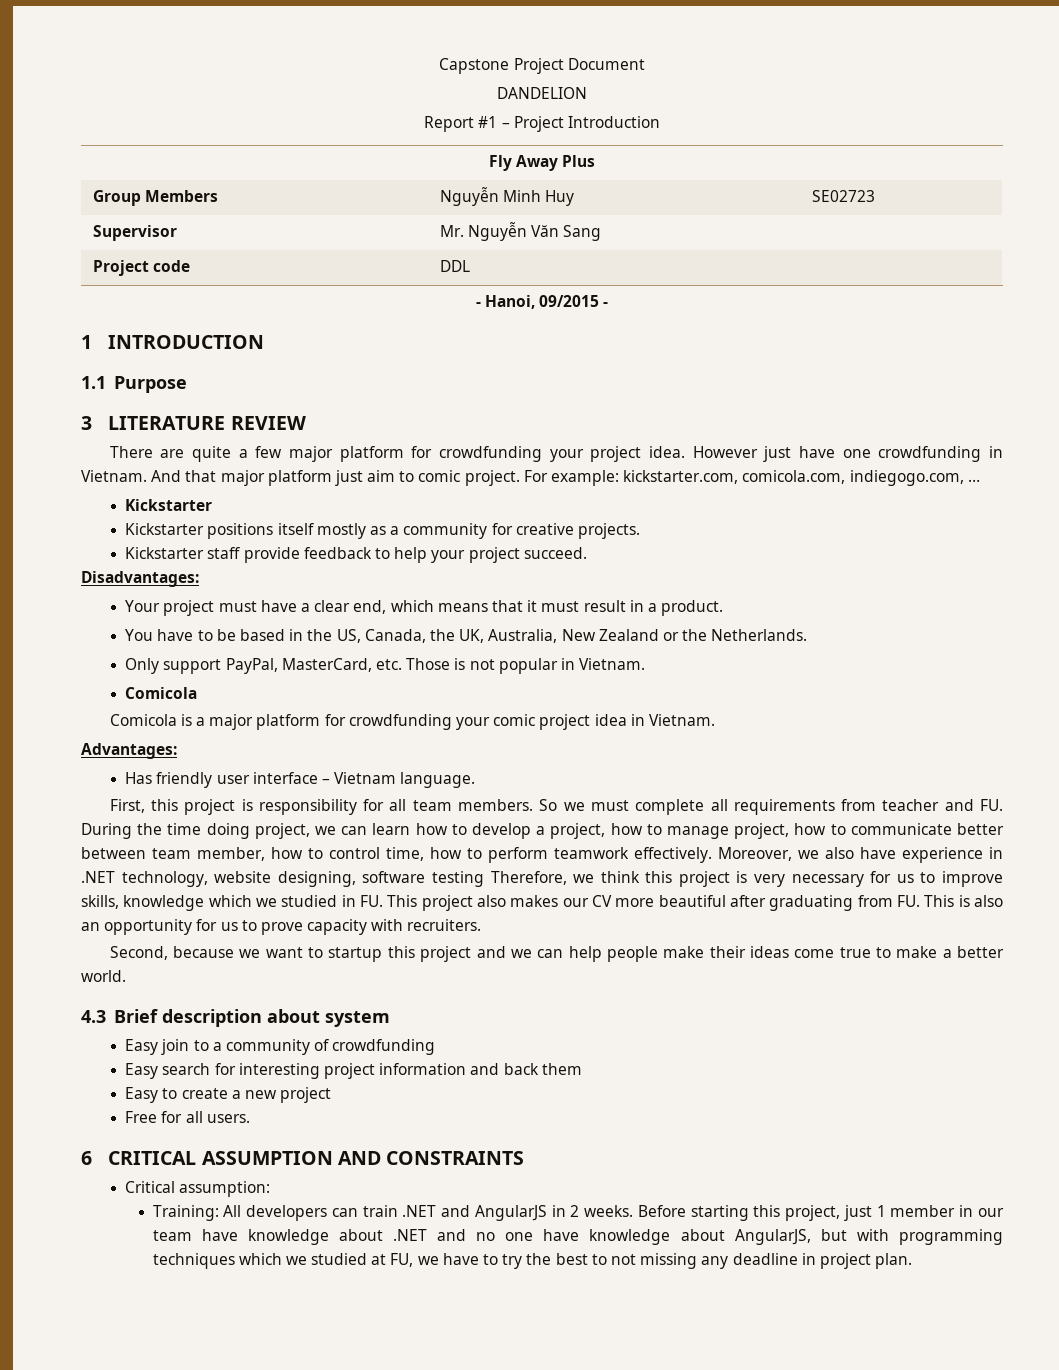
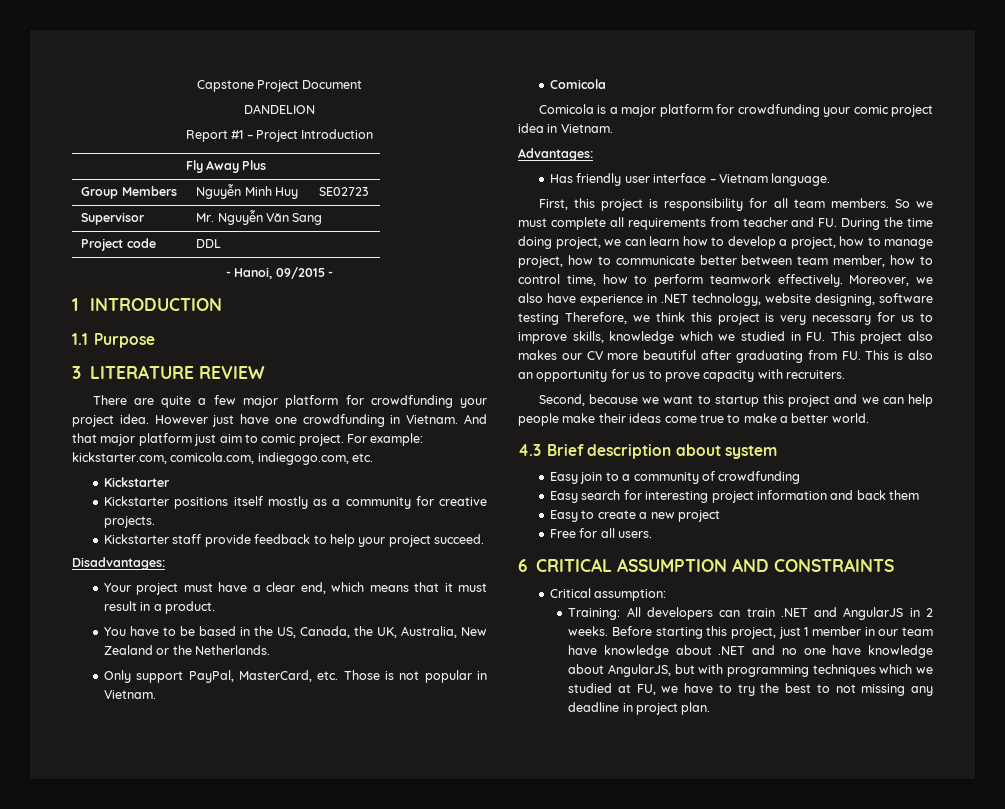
- For example: kickstarter.com, comicola.com, indiegogo.com, …
+ For example: kickstarter.com, comicola.com, indiegogo.com, etc.

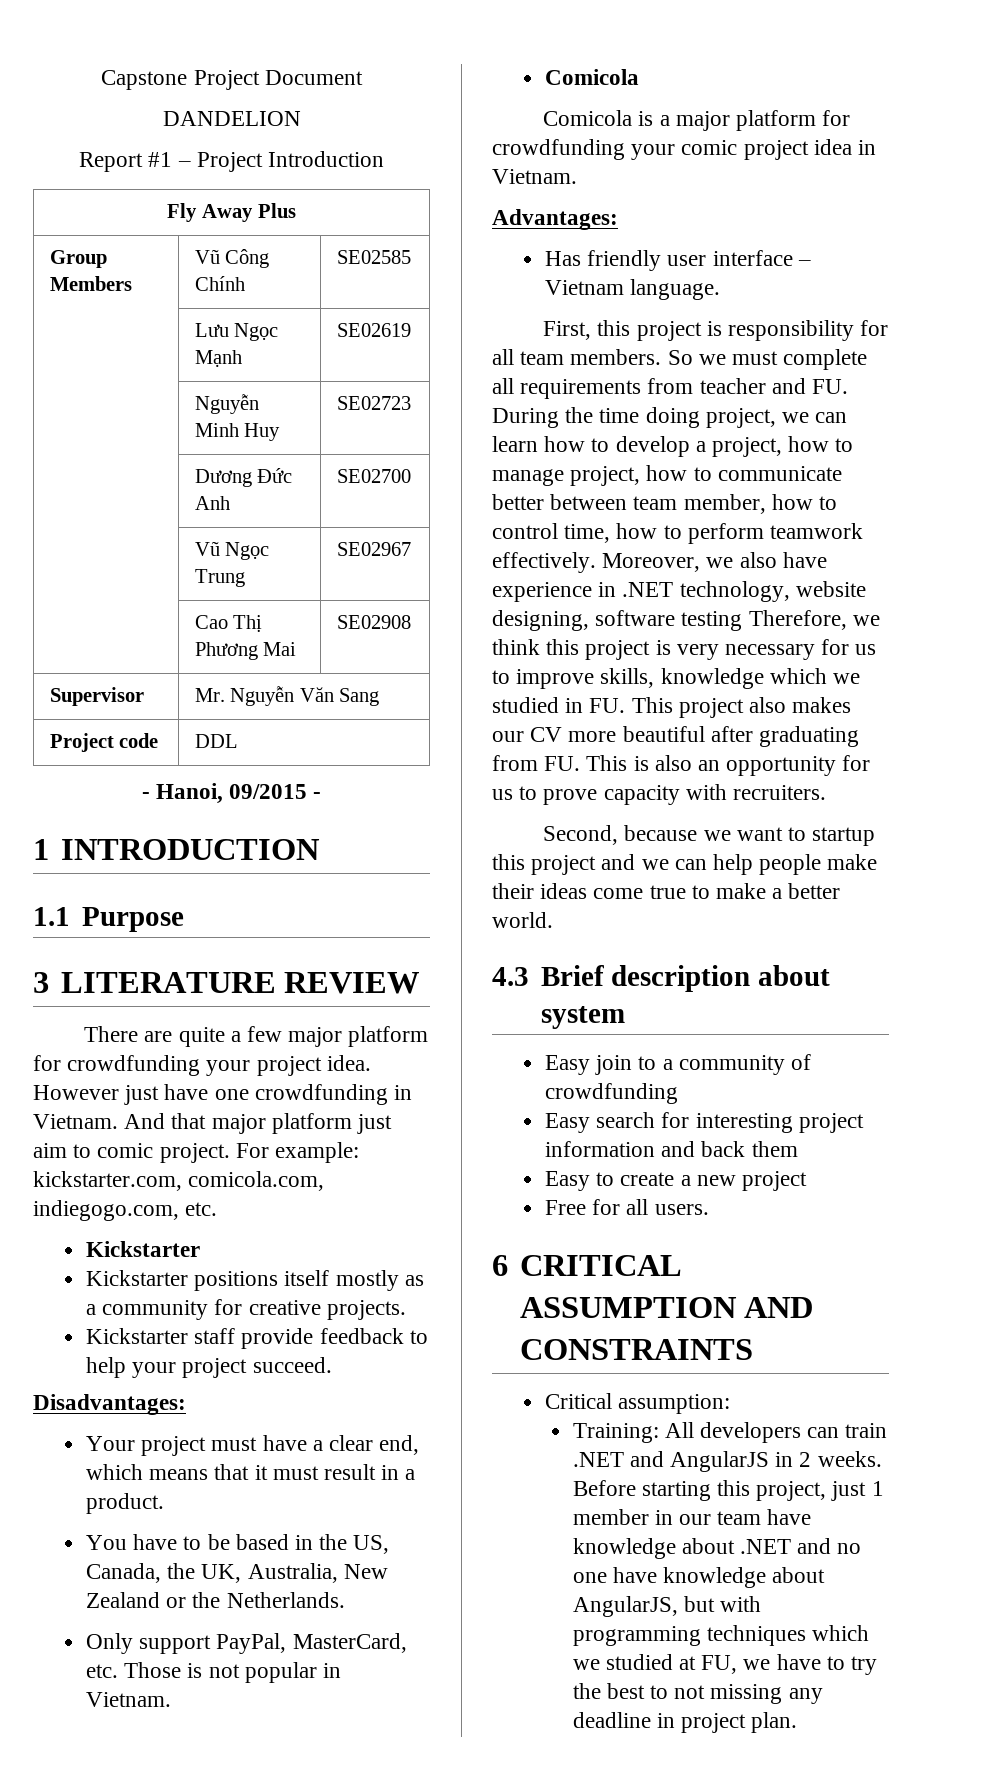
- Group Members | Nguyễn Minh Huy | SE02723
+ Group Members | Vũ Công Chính | SE02585
+ | Lưu Ngọc Mạnh | SE02619
+ | Nguyễn Minh Huy | SE02723
+ | Dương Đức Anh | SE02700
+ | Vũ Ngọc Trung | SE02967
+ | Cao Thị Phương Mai | SE02908

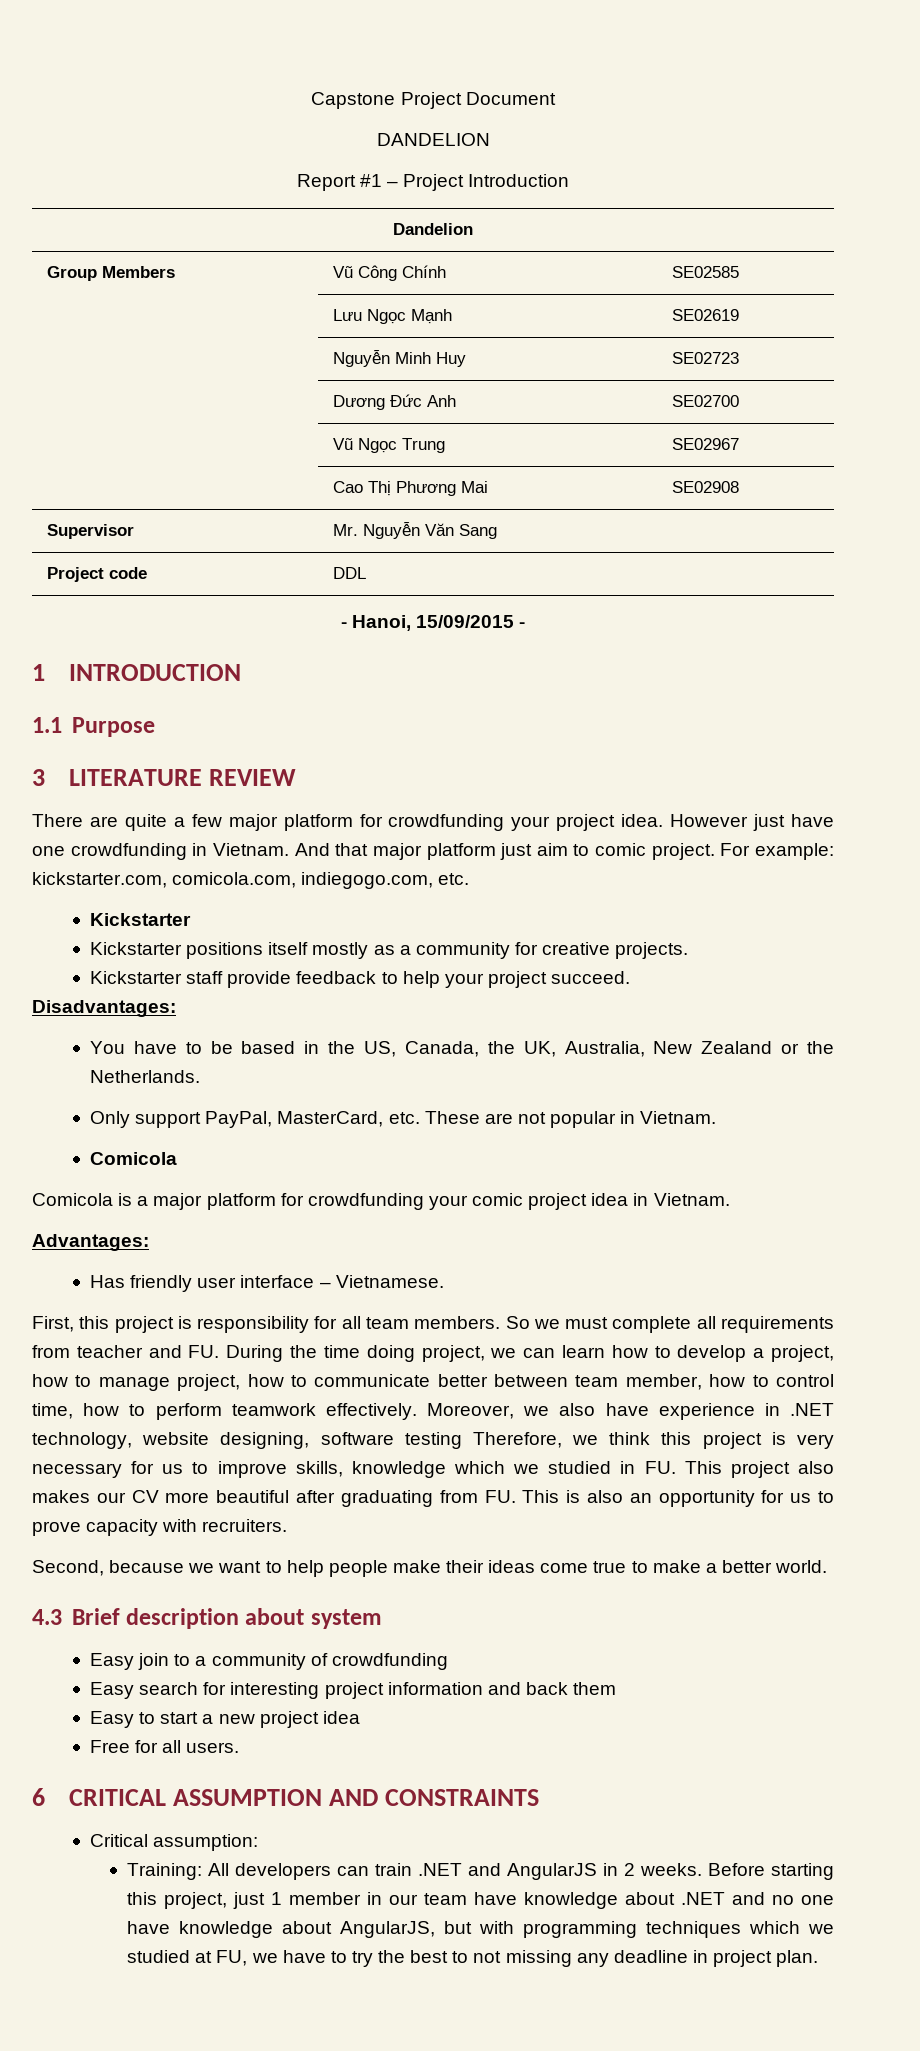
- Fly Away Plus
+ Dandelion
- - Hanoi, 09/2015 -
+ - Hanoi, 15/09/2015 -
- Your project must have a clear end, which means that it must result in a product.
- Only support PayPal, MasterCard, etc. Those is not popular in Vietnam.
+ Only support PayPal, MasterCard, etc. These are not popular in Vietnam.
- Has friendly user interface – Vietnam language.
+ Has friendly user interface – Vietnamese.
- Second, because we want to startup this project and we can help people make their ideas come true to make a better world.
+ Second, because we want to help people make their ideas come true to make a better world.
- Easy to create a new project
+ Easy to start a new project idea

